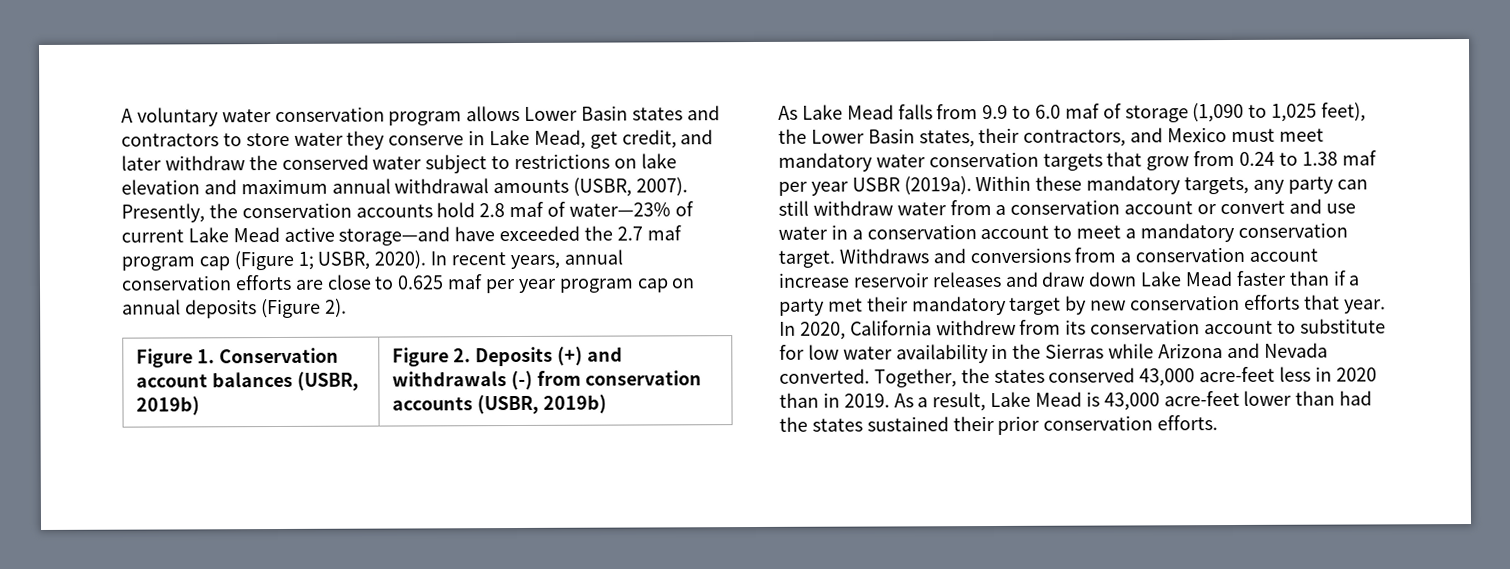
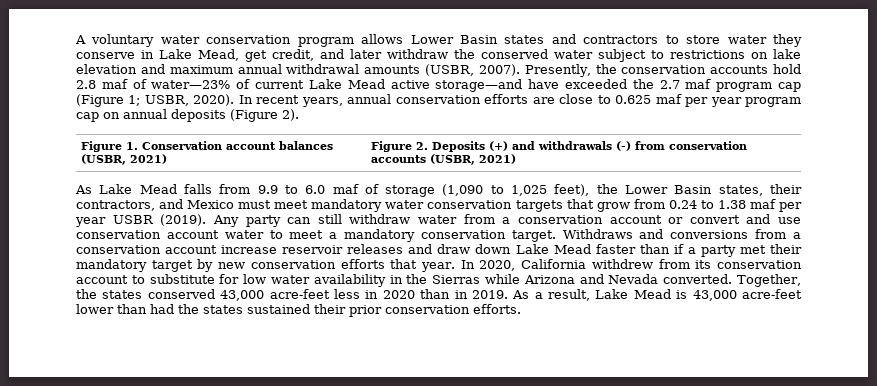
- Figure 1. Conservation account balances (USBR, 2019b) | Figure 2. Deposits (+) and withdrawals (-) from conservation accounts (USBR, 2019b)
+ Figure 1. Conservation account balances (USBR, 2021) | Figure 2. Deposits (+) and withdrawals (-) from conservation accounts (USBR, 2021)
- As Lake Mead falls from 9.9 to 6.0 maf of storage (1,090 to 1,025 feet), the Lower Basin states, their contractors, and Mexico must meet mandatory water conservation targets that grow from 0.24 to 1.38 maf per year USBR (2019a). Within these mandatory targets, any party can still withdraw water from a conservation account or convert and use water in a conservation account to meet a mandatory conservation target.
+ As Lake Mead falls from 9.9 to 6.0 maf of storage (1,090 to 1,025 feet), the Lower Basin states, their contractors, and Mexico must meet mandatory water conservation targets that grow from 0.24 to 1.38 maf per year USBR (2019). Any party can still withdraw water from a conservation account or convert and use conservation account water to meet a mandatory conservation target.

